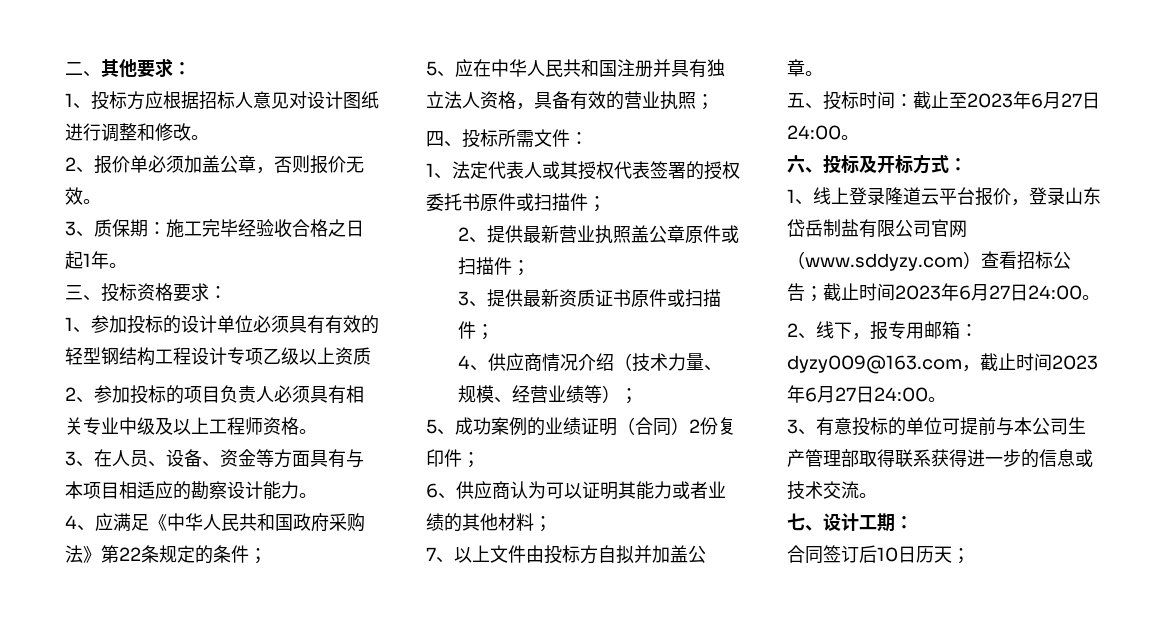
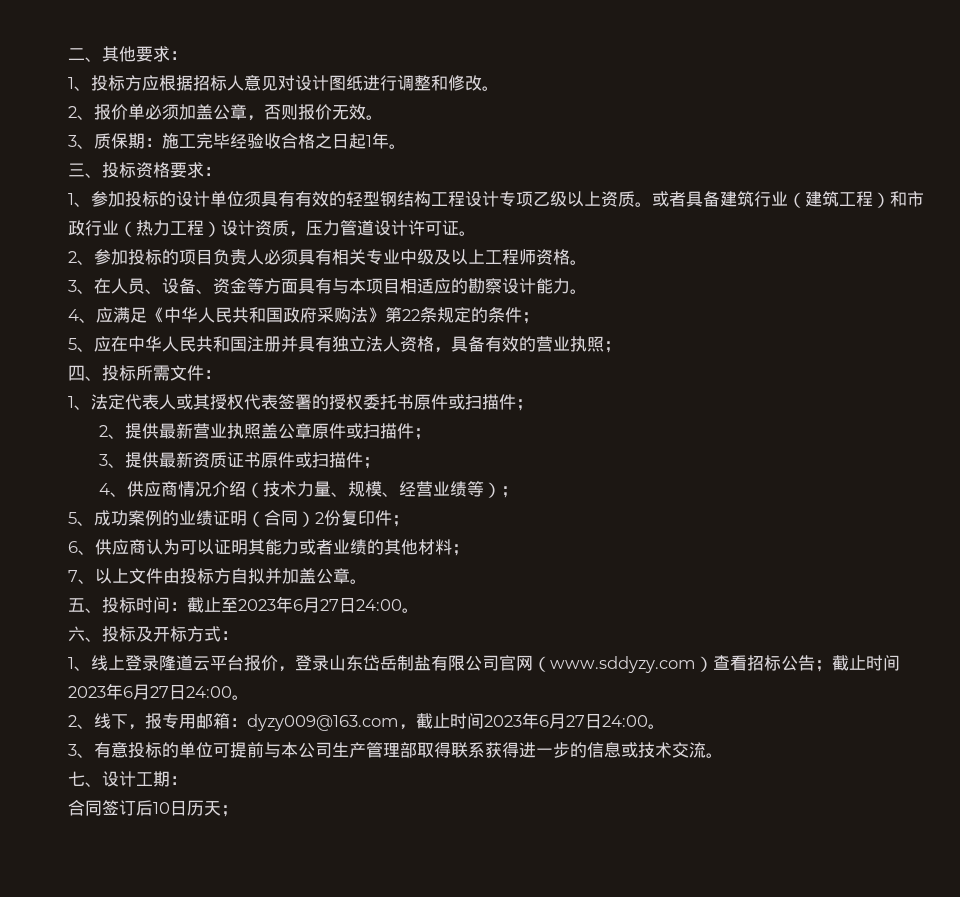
- 1、参加投标的设计单位必须具有有效的轻型钢结构工程设计专项乙级以上资质
+ 1、参加投标的设计单位须具有有效的轻型钢结构工程设计专项乙级以上资质。或者具备建筑行业（建筑工程）和市政行业（热力工程）设计资质，压力管道设计许可证。

